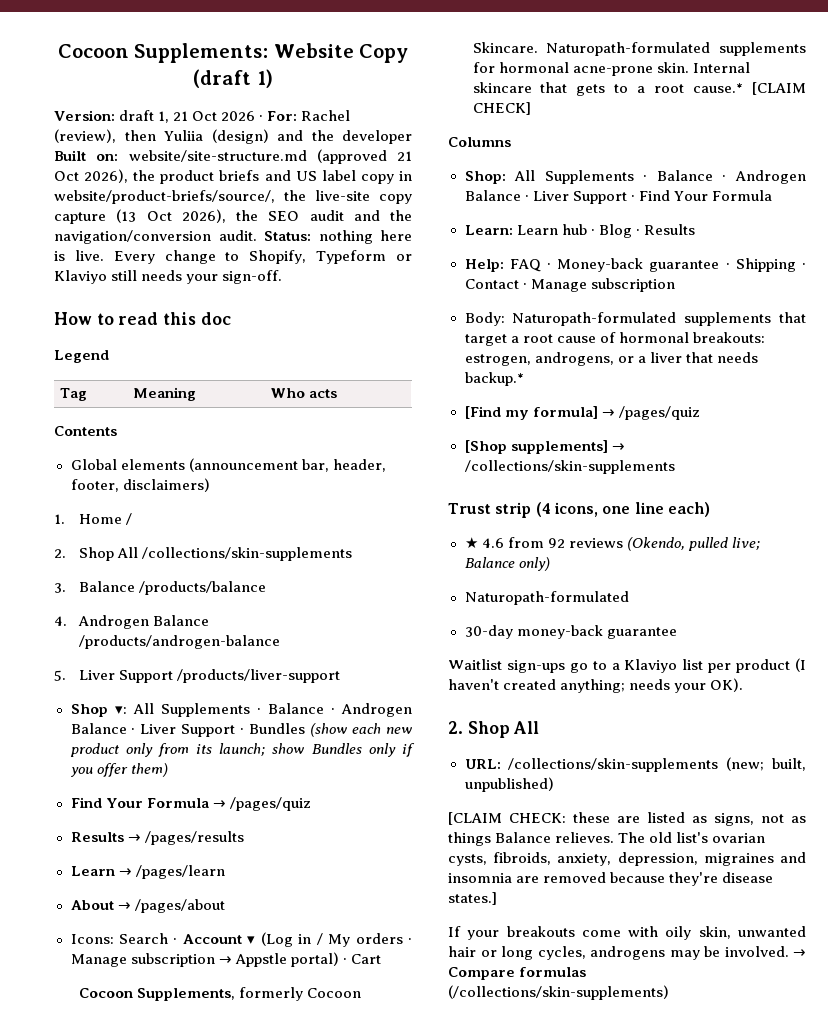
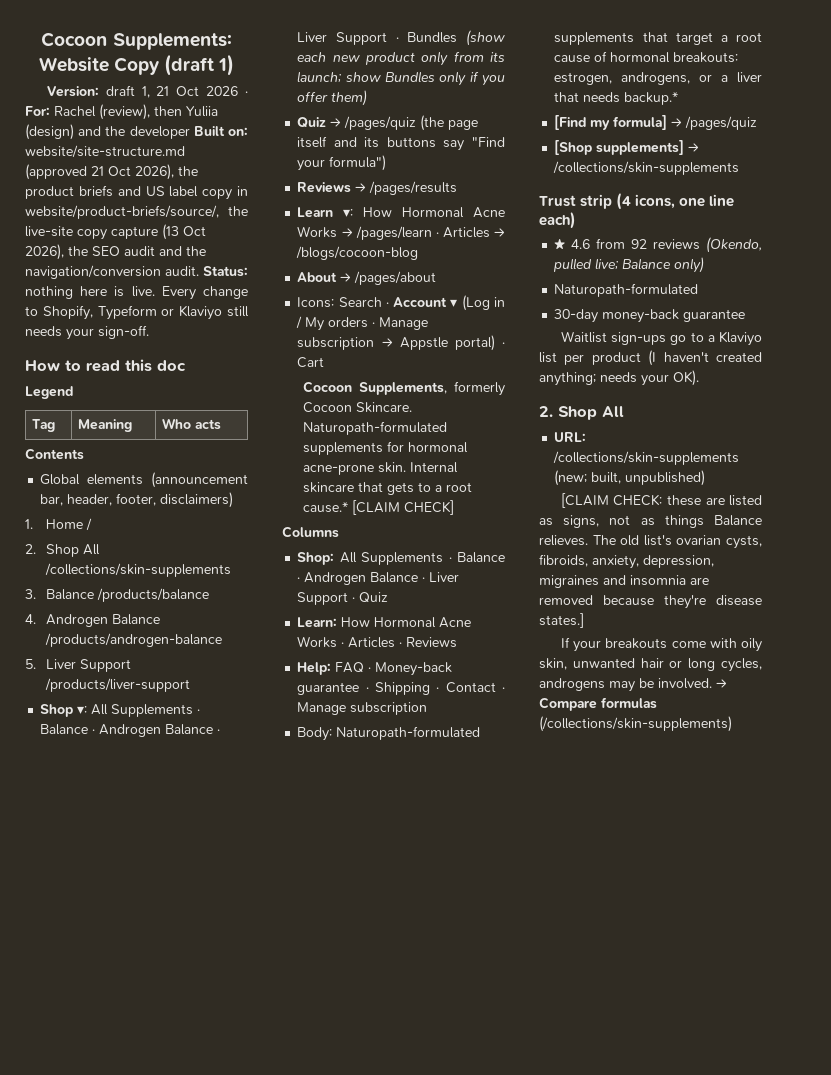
- Find Your Formula → /pages/quiz
- Results → /pages/results
- Learn → /pages/learn
+ Quiz → /pages/quiz (the page itself and its buttons say "Find your formula")
+ Reviews → /pages/results
+ Learn ▾: How Hormonal Acne Works → /pages/learn · Articles → /blogs/cocoon-blog
- Shop: All Supplements · Balance · Androgen Balance · Liver Support · Find Your Formula
- Learn: Learn hub · Blog · Results
+ Shop: All Supplements · Balance · Androgen Balance · Liver Support · Quiz
+ Learn: How Hormonal Acne Works · Articles · Reviews

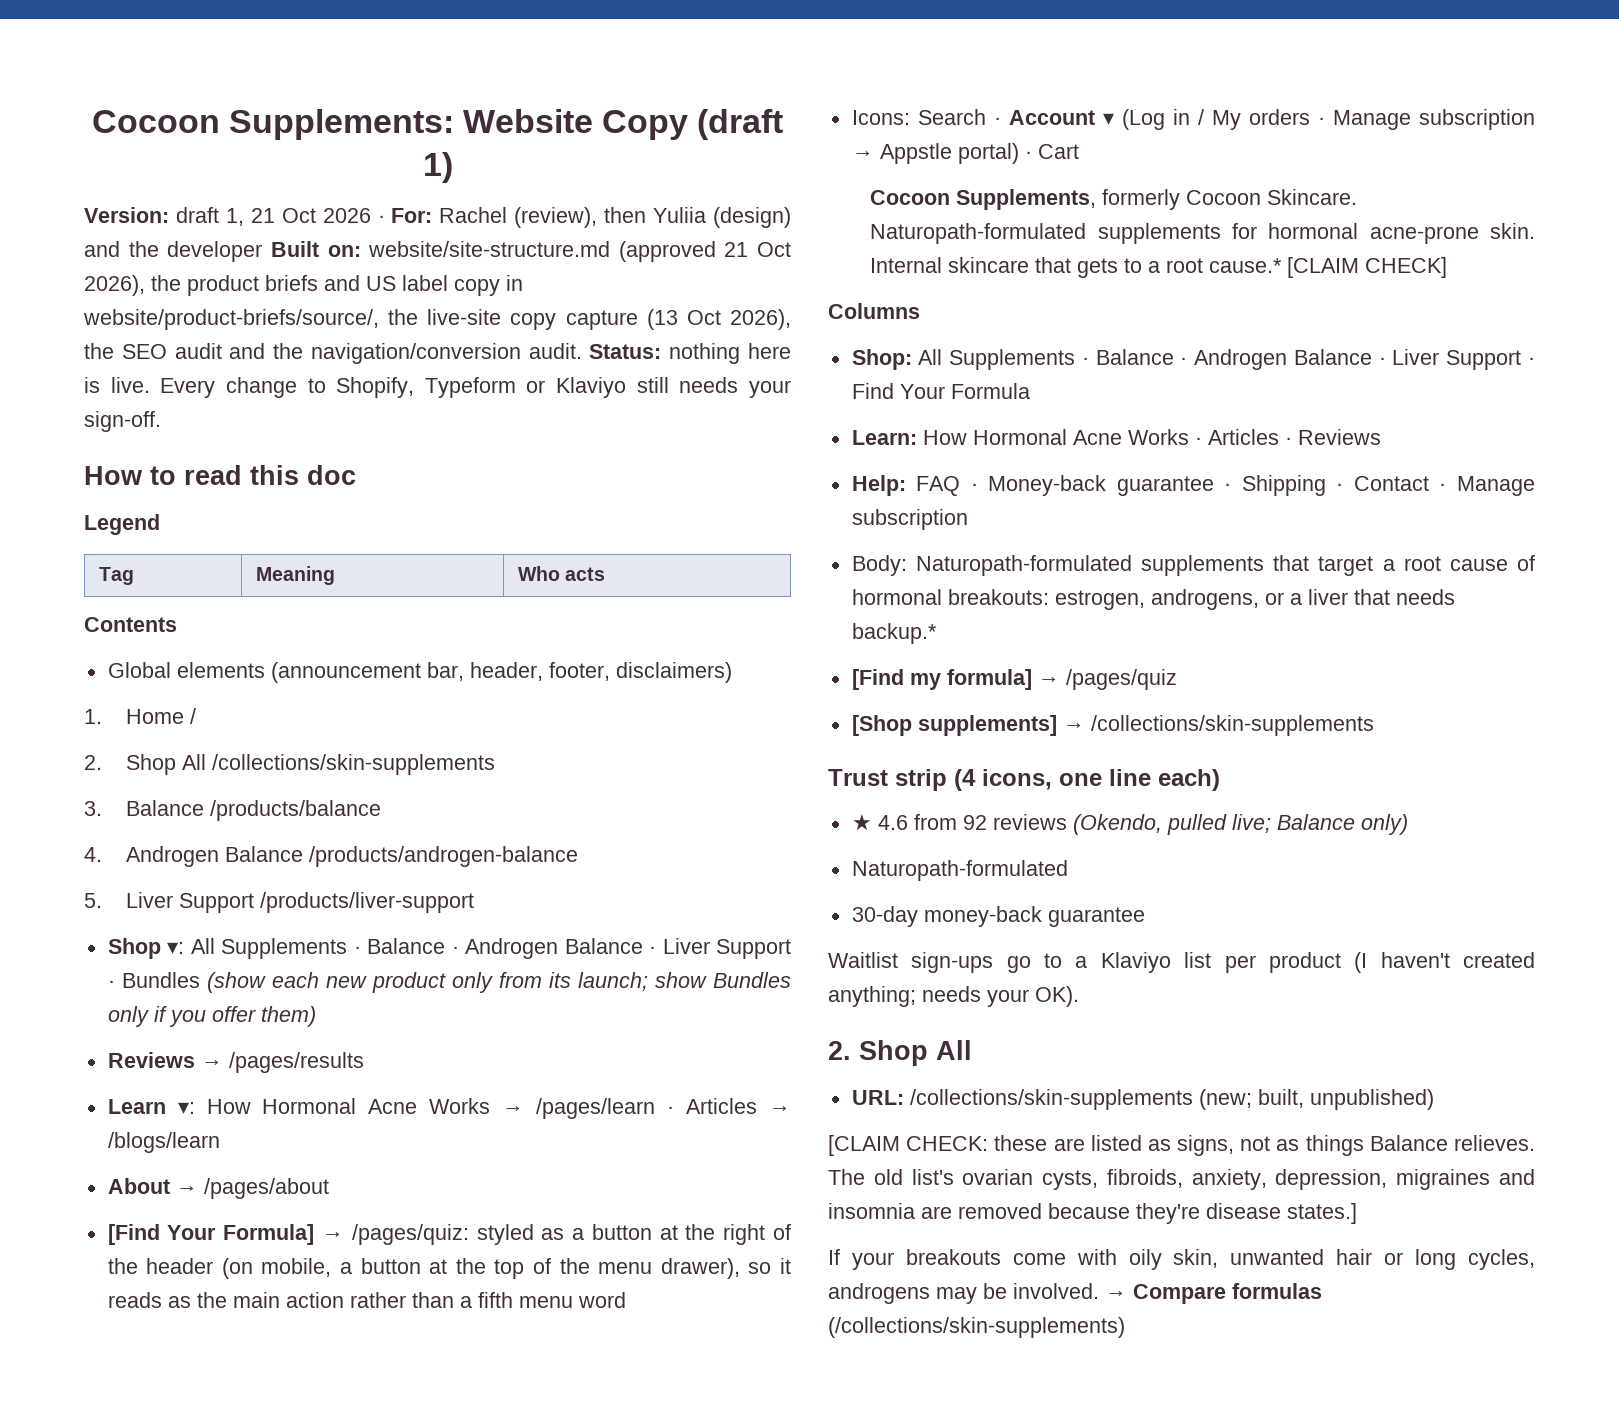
- Quiz → /pages/quiz (the page itself and its buttons say "Find your formula")
- Learn ▾: How Hormonal Acne Works → /pages/learn · Articles → /blogs/cocoon-blog
+ Learn ▾: How Hormonal Acne Works → /pages/learn · Articles → /blogs/learn
+ [Find Your Formula] → /pages/quiz: styled as a button at the right of the header (on mobile, a button at the top of the menu drawer), so it reads as the main action rather than a fifth menu word
- Shop: All Supplements · Balance · Androgen Balance · Liver Support · Quiz
+ Shop: All Supplements · Balance · Androgen Balance · Liver Support · Find Your Formula

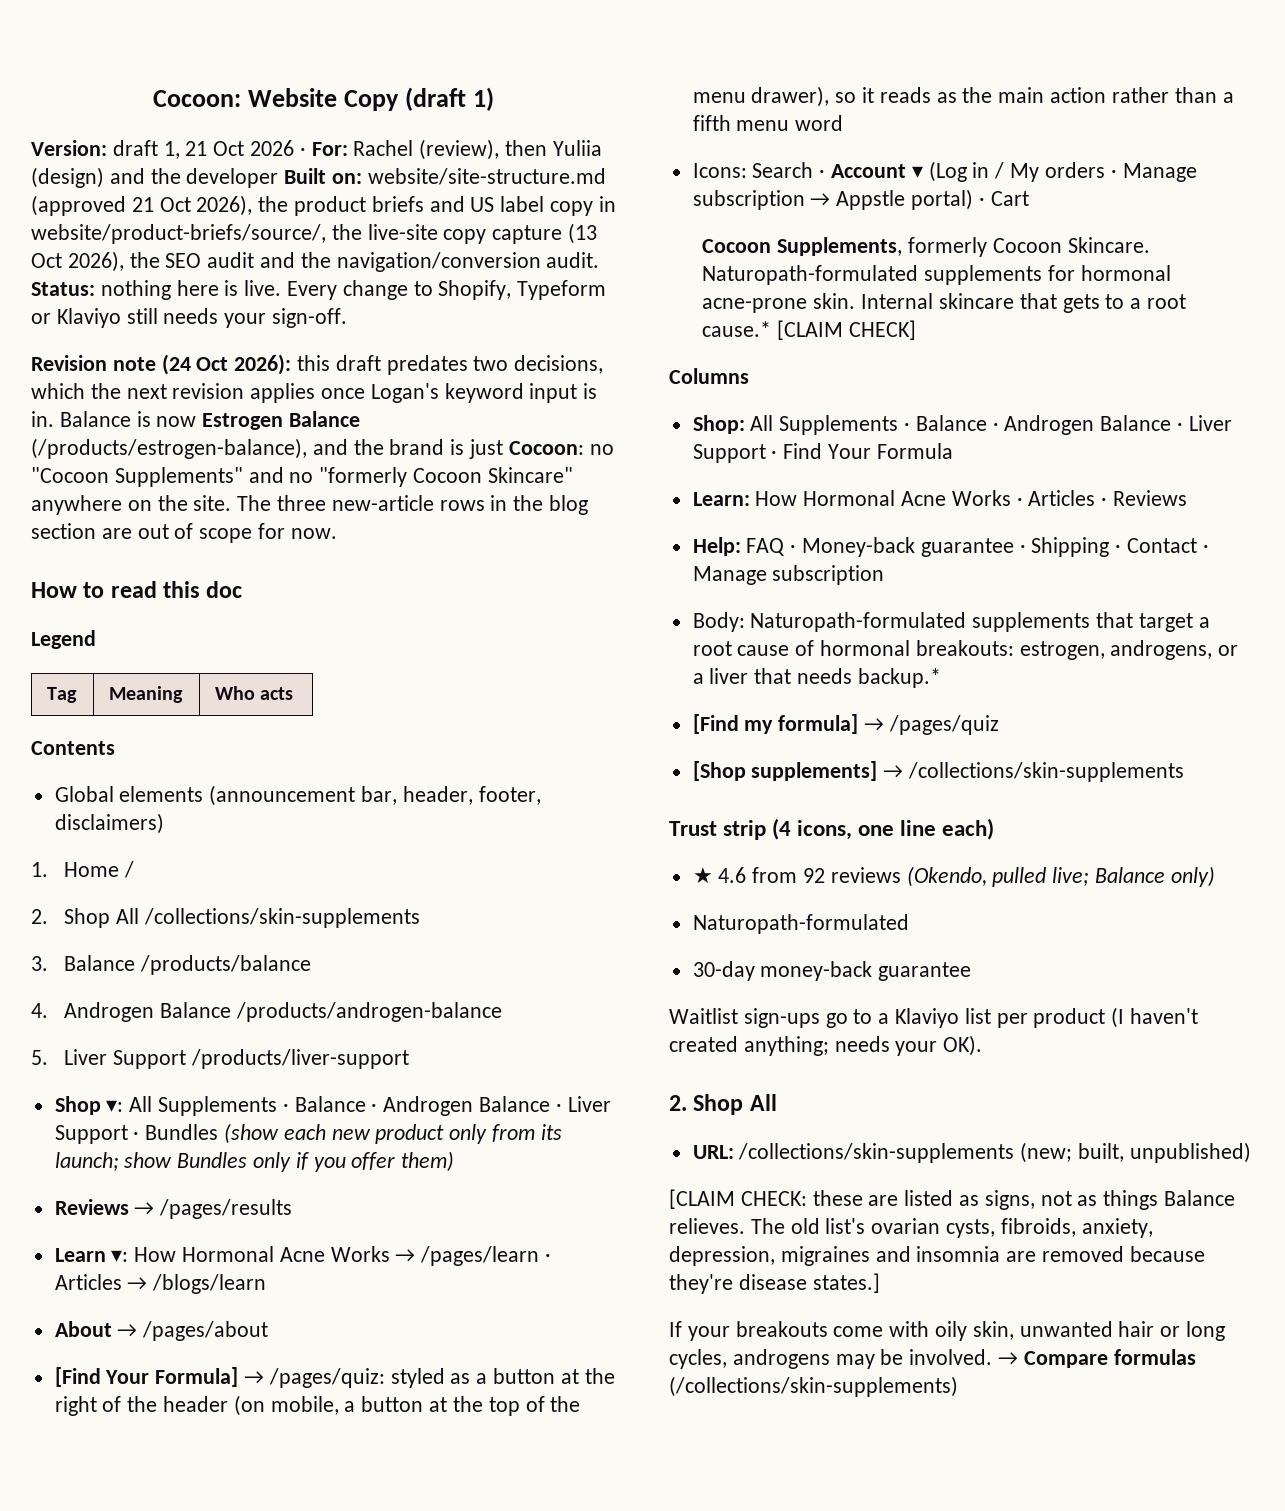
- Cocoon Supplements: Website Copy (draft 1)
+ Cocoon: Website Copy (draft 1)
+ Revision note (24 Oct 2026): this draft predates two decisions, which the next revision applies once Logan's keyword input is in. Balance is now Estrogen Balance (/products/estrogen-balance), and the brand is just Cocoon: no "Cocoon Supplements" and no "formerly Cocoon Skincare" anywhere on the site. The three new-article rows in the blog section are out of scope for now.

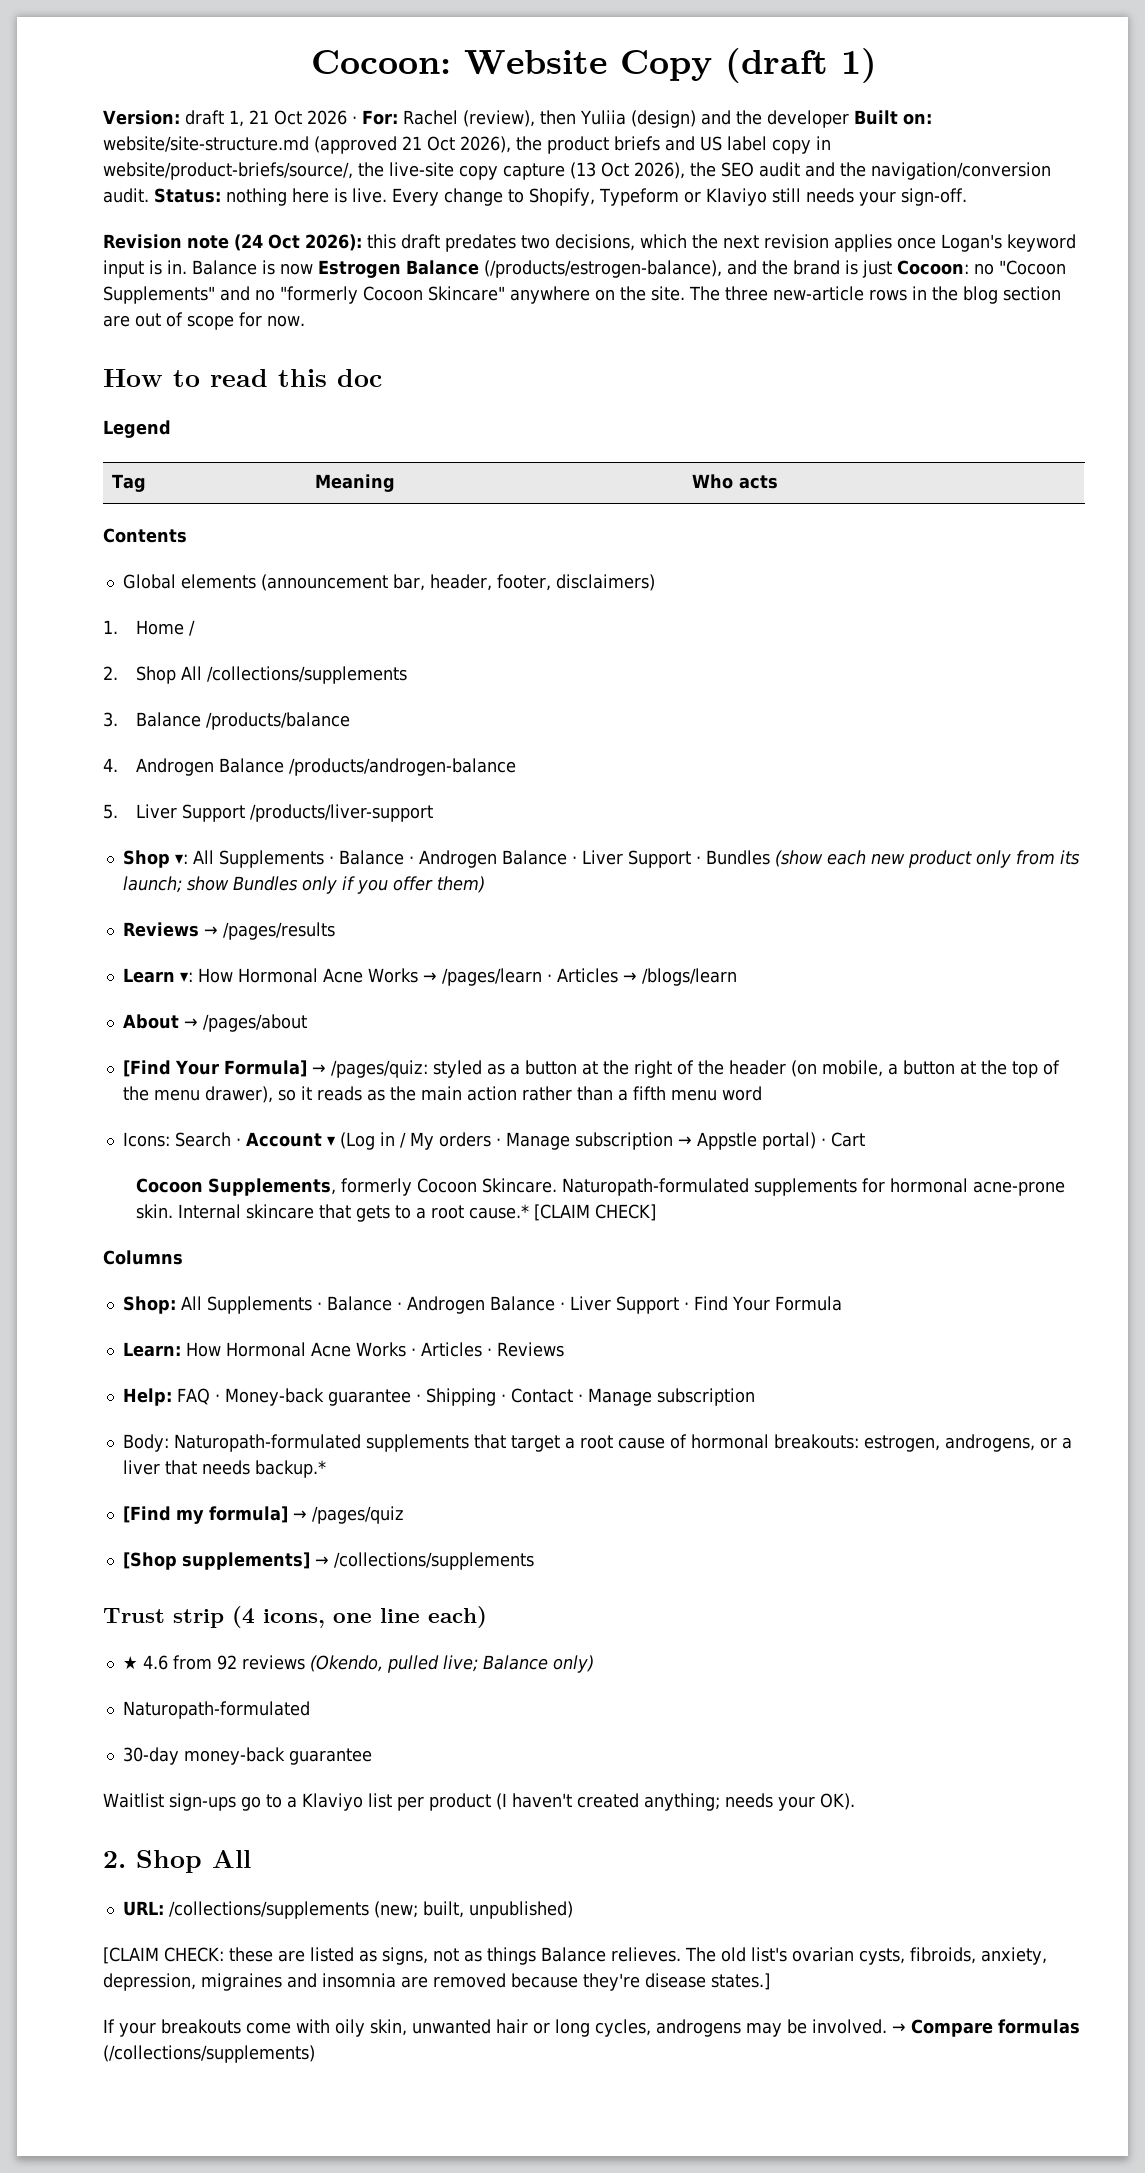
- 2. Shop All /collections/skin-supplements
+ 2. Shop All /collections/supplements
- [Shop supplements] → /collections/skin-supplements
+ [Shop supplements] → /collections/supplements
- URL: /collections/skin-supplements (new; built, unpublished)
+ URL: /collections/supplements (new; built, unpublished)
- → Compare formulas (/collections/skin-supplements)
+ → Compare formulas (/collections/supplements)

